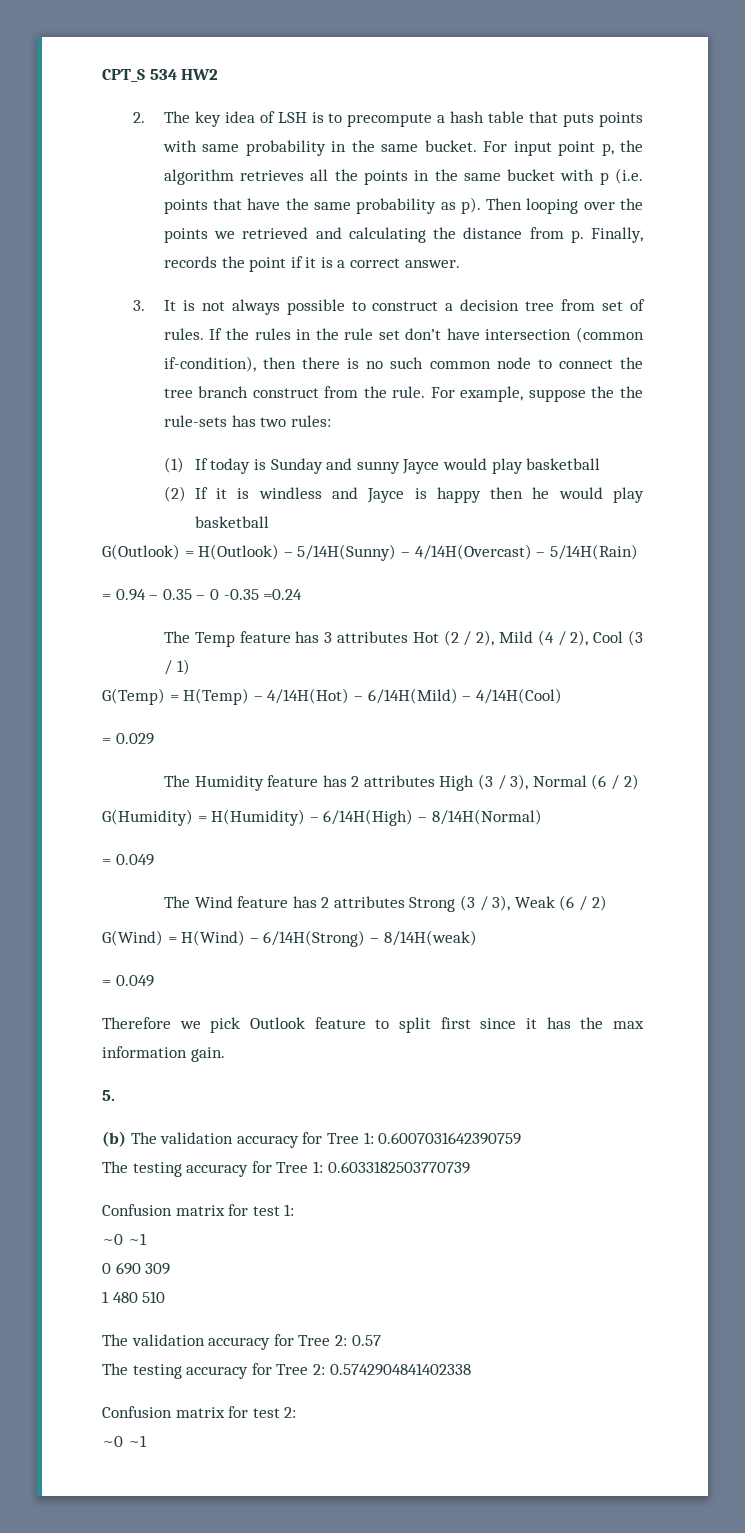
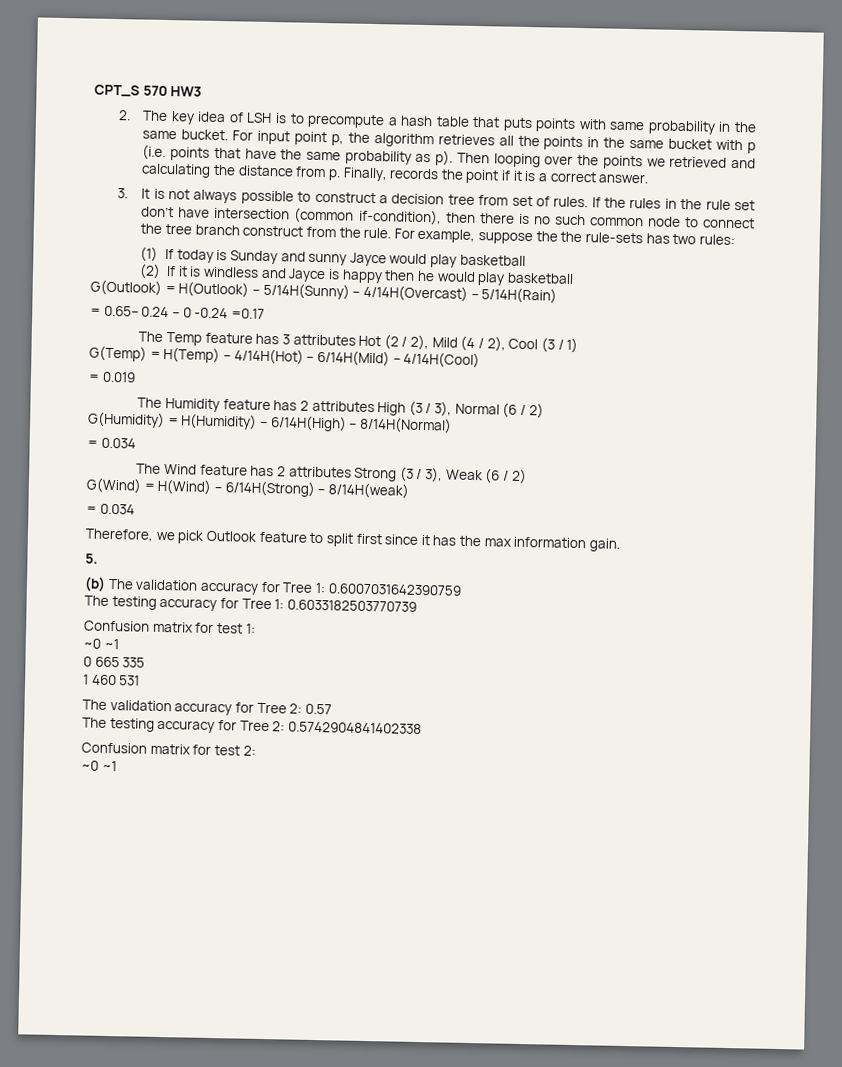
- CPT_S 534 HW2
+ CPT_S 570 HW3
- = 0.94 – 0.35 – 0 -0.35 =0.24
+ = 0.65– 0.24 – 0 -0.24 =0.17
- = 0.029
+ = 0.019
  G(Humidity) = H(Humidity) – 6/14H(High) – 8/14H(Normal)
- = 0.049
+ = 0.034
  G(Wind) = H(Wind) – 6/14H(Strong) – 8/14H(weak)
- = 0.049
- Therefore we pick Outlook feature to split first since it has the max information gain.
+ = 0.034
+ Therefore, we pick Outlook feature to split first since it has the max information gain.
- 0 690 309
+ 0 665 335
- 1 480 510
+ 1 460 531

